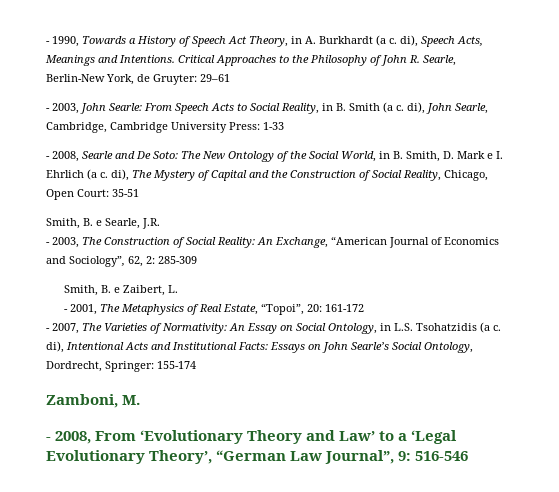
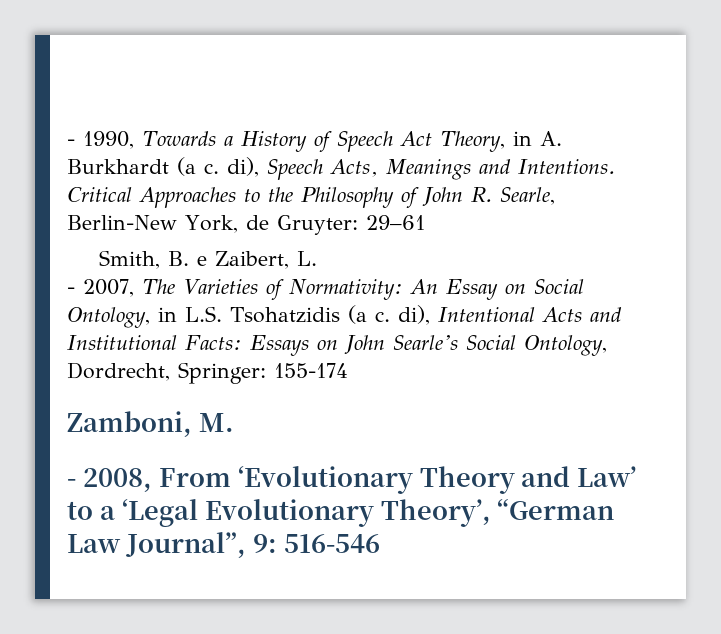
- - 2003, John Searle: From Speech Acts to Social Reality, in B. Smith (a c. di), John Searle, Cambridge, Cambridge University Press: 1-33
- - 2008, Searle and De Soto: The New Ontology of the Social World, in B. Smith, D. Mark e I. Ehrlich (a c. di), The Mystery of Capital and the Construction of Social Reality, Chicago, Open Court: 35-51
- Smith, B. e Searle, J.R.
- - 2003, The Construction of Social Reality: An Exchange, “American Journal of Economics and Sociology”, 62, 2: 285-309
- - 2001, The Metaphysics of Real Estate, “Topoi”, 20: 161-172

